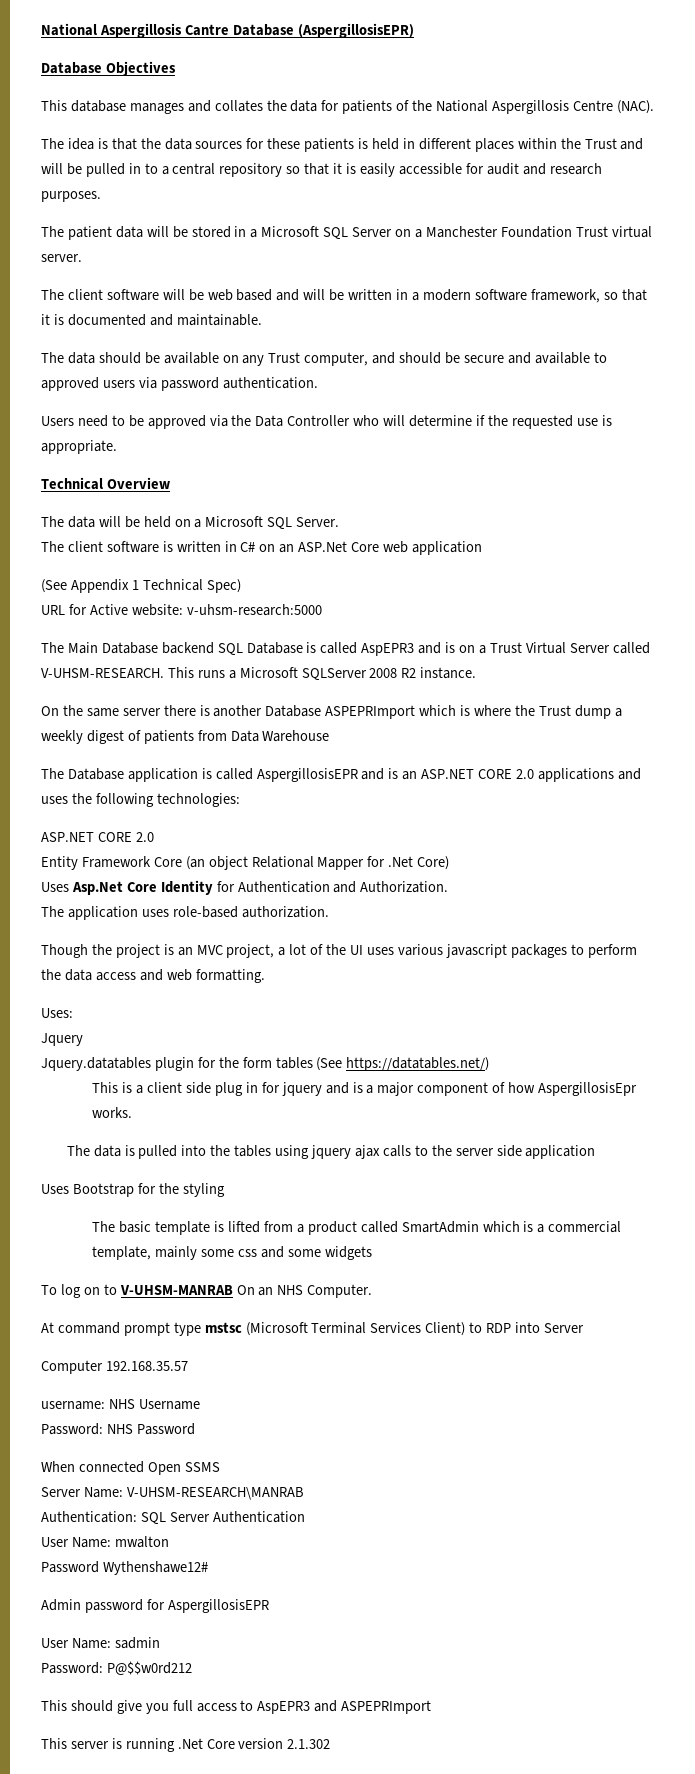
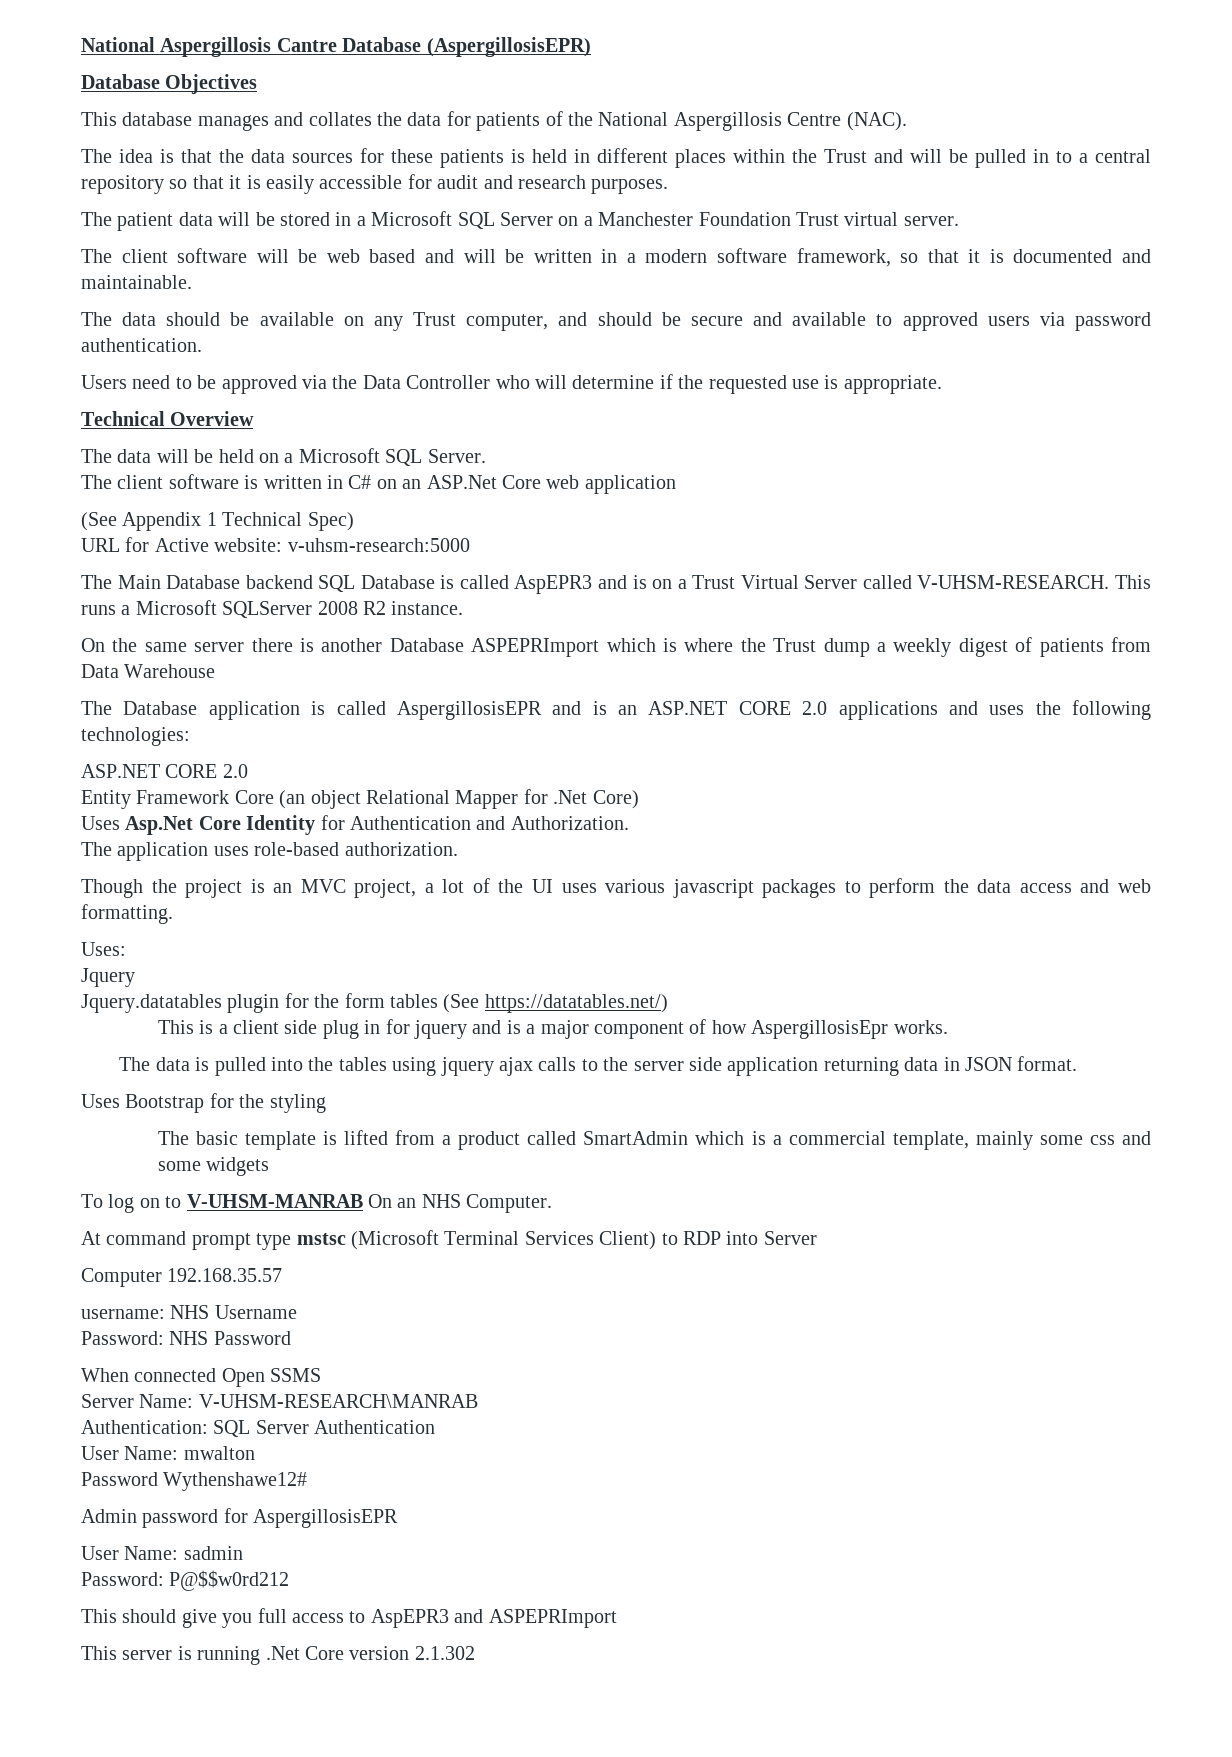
- The data is pulled into the tables using jquery ajax calls to the server side application
+ The data is pulled into the tables using jquery ajax calls to the server side application returning data in JSON format.

